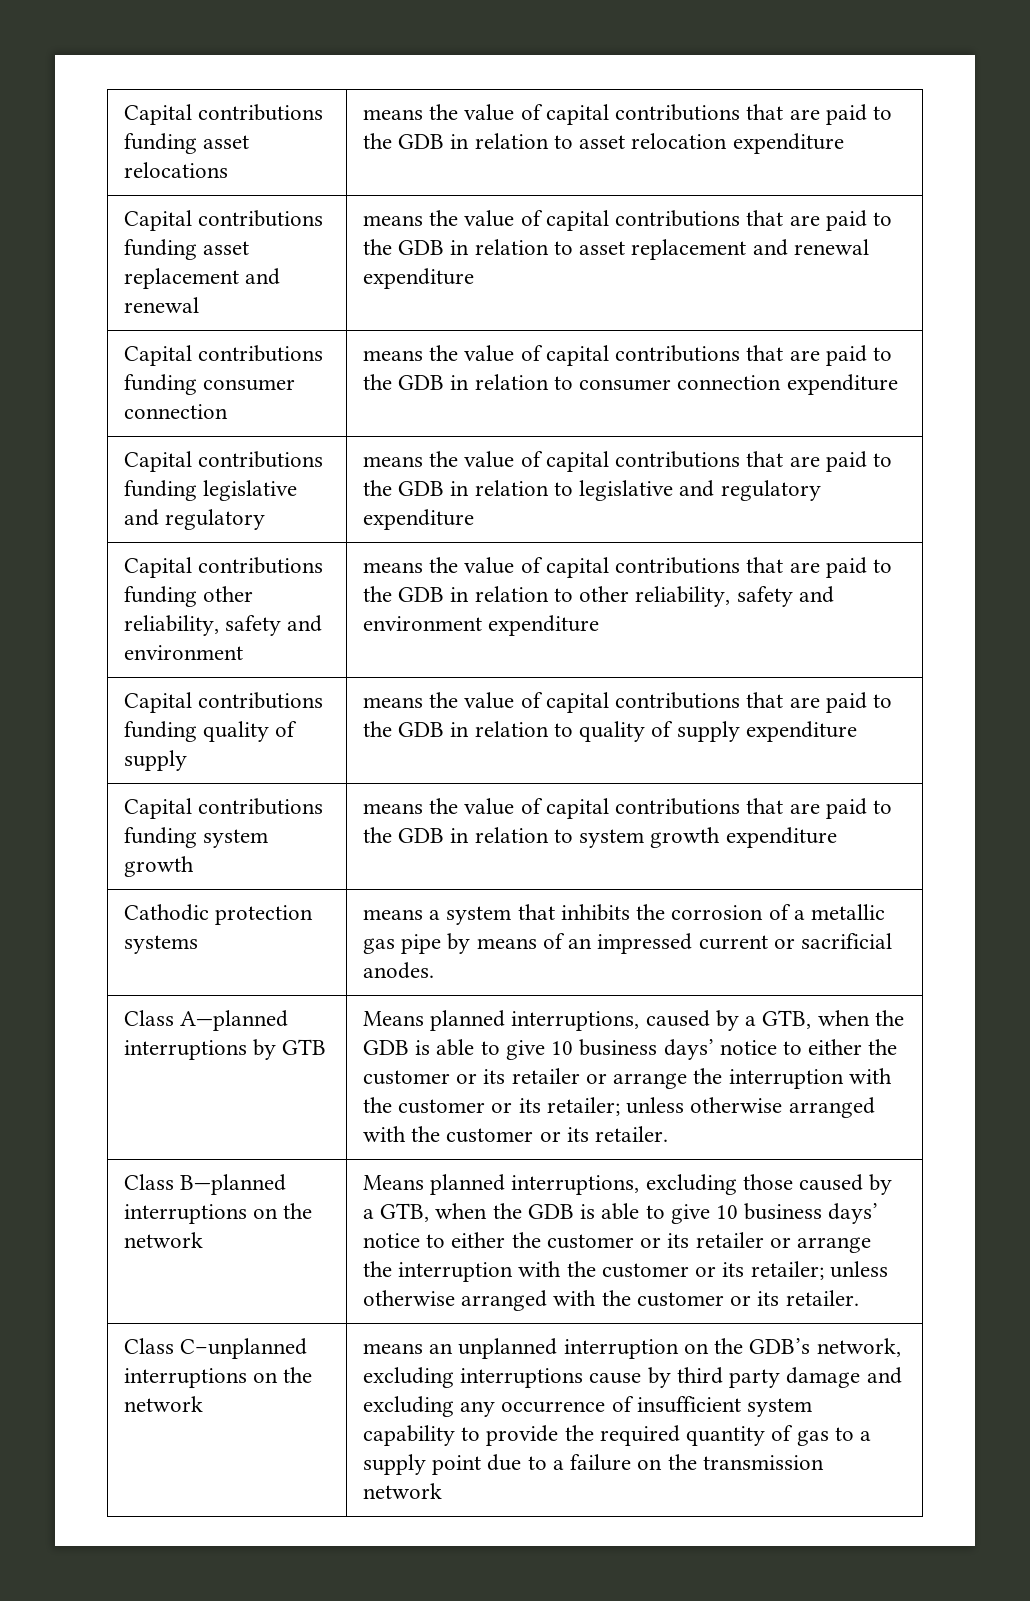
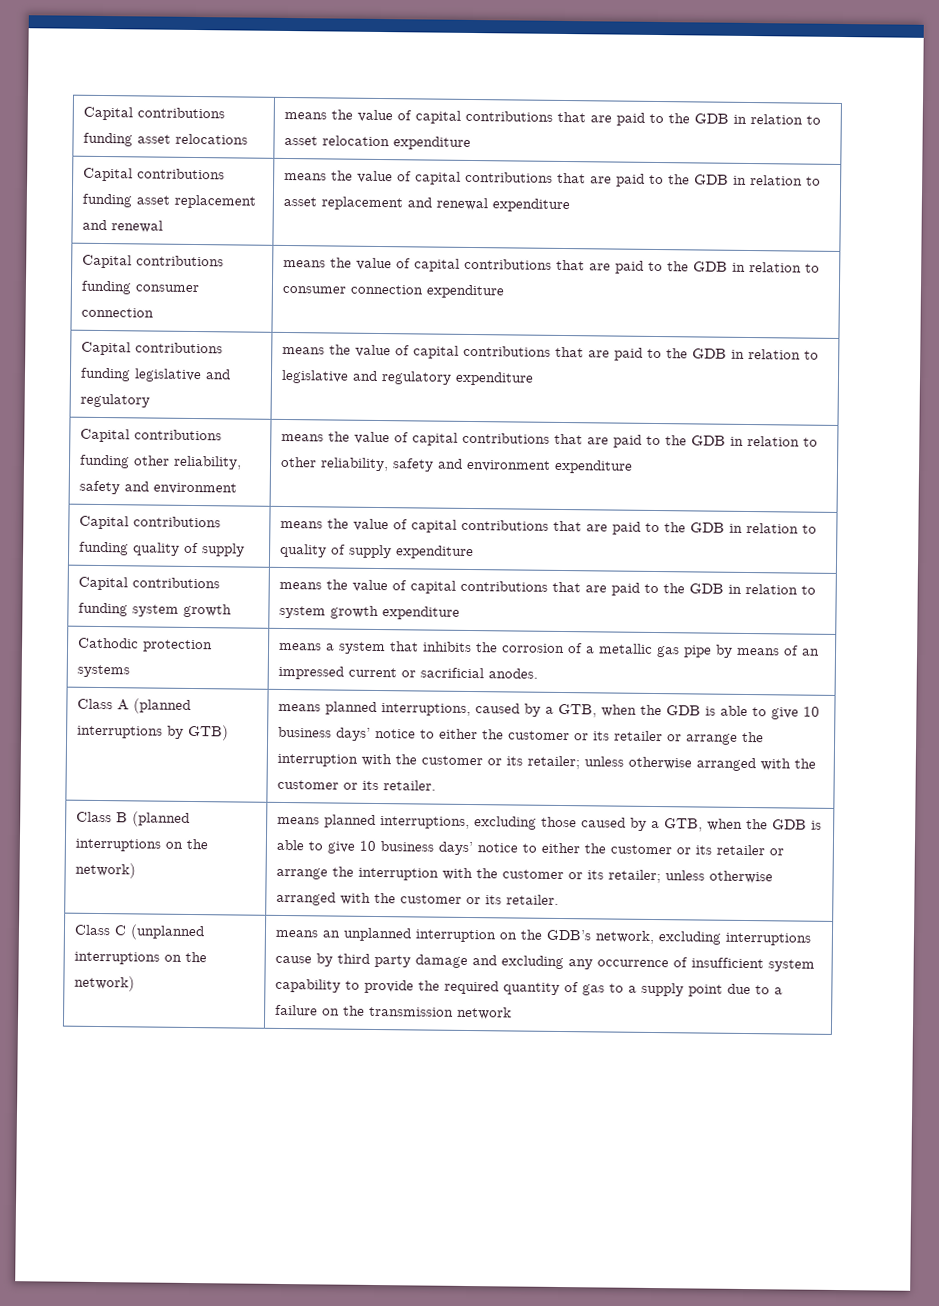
- Class A—planned interruptions by GTB | Means planned interruptions, caused by a GTB, when the GDB is able to give 10 business days’ notice to either the customer or its retailer or arrange the interruption with the customer or its retailer; unless otherwise arranged with the customer or its retailer.
+ Class A (planned interruptions by GTB) | means planned interruptions, caused by a GTB, when the GDB is able to give 10 business days’ notice to either the customer or its retailer or arrange the interruption with the customer or its retailer; unless otherwise arranged with the customer or its retailer.
- Class B—planned interruptions on the network | Means planned interruptions, excluding those caused by a GTB, when the GDB is able to give 10 business days’ notice to either the customer or its retailer or arrange the interruption with the customer or its retailer; unless otherwise arranged with the customer or its retailer.
+ Class B (planned interruptions on the network) | means planned interruptions, excluding those caused by a GTB, when the GDB is able to give 10 business days’ notice to either the customer or its retailer or arrange the interruption with the customer or its retailer; unless otherwise arranged with the customer or its retailer.
- Class C–unplanned interruptions on the network
+ Class C (unplanned interruptions on the network)

